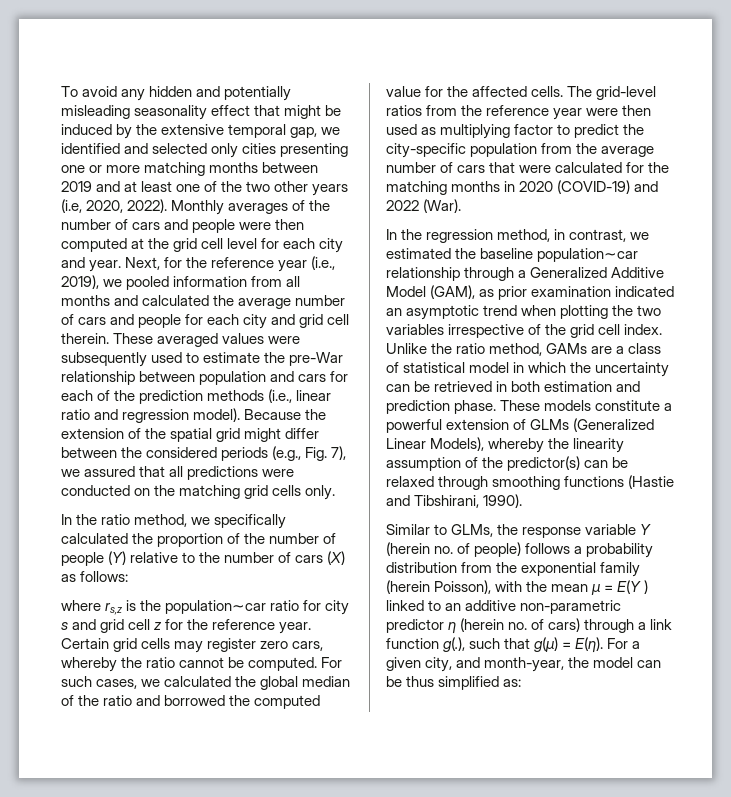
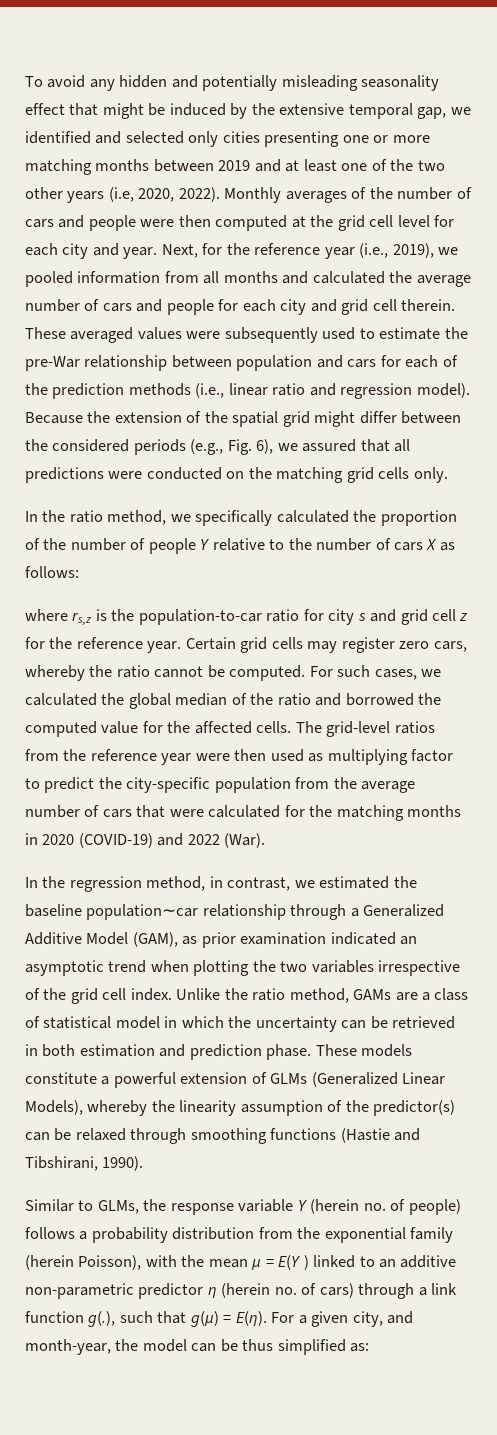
- Because the extension of the spatial grid might differ between the considered periods (e.g., Fig. 7), we assured that all predictions were conducted on the matching grid cells only.
+ Because the extension of the spatial grid might differ between the considered periods (e.g., Fig. 6), we assured that all predictions were conducted on the matching grid cells only.
- In the ratio method, we specifically calculated the proportion of the number of people (Y) relative to the number of cars (X) as follows:
+ In the ratio method, we specifically calculated the proportion of the number of people Y relative to the number of cars X as follows:
- where rs,z is the population∼car ratio for city s and grid cell z for the reference year.
+ where rs,z is the population-to-car ratio for city s and grid cell z for the reference year.

